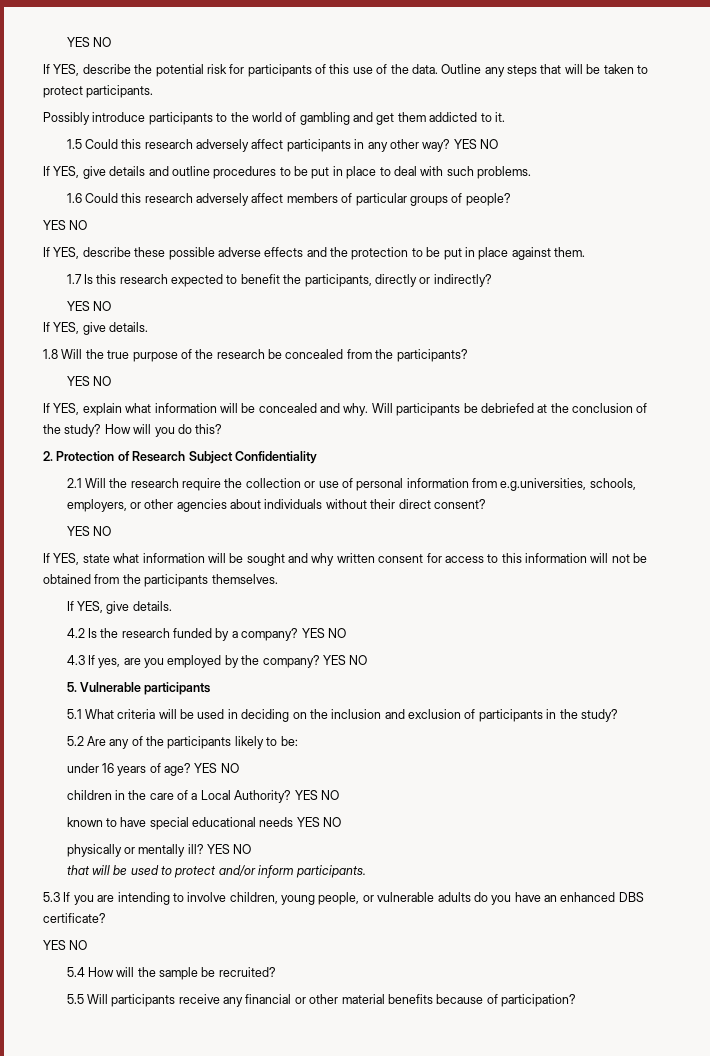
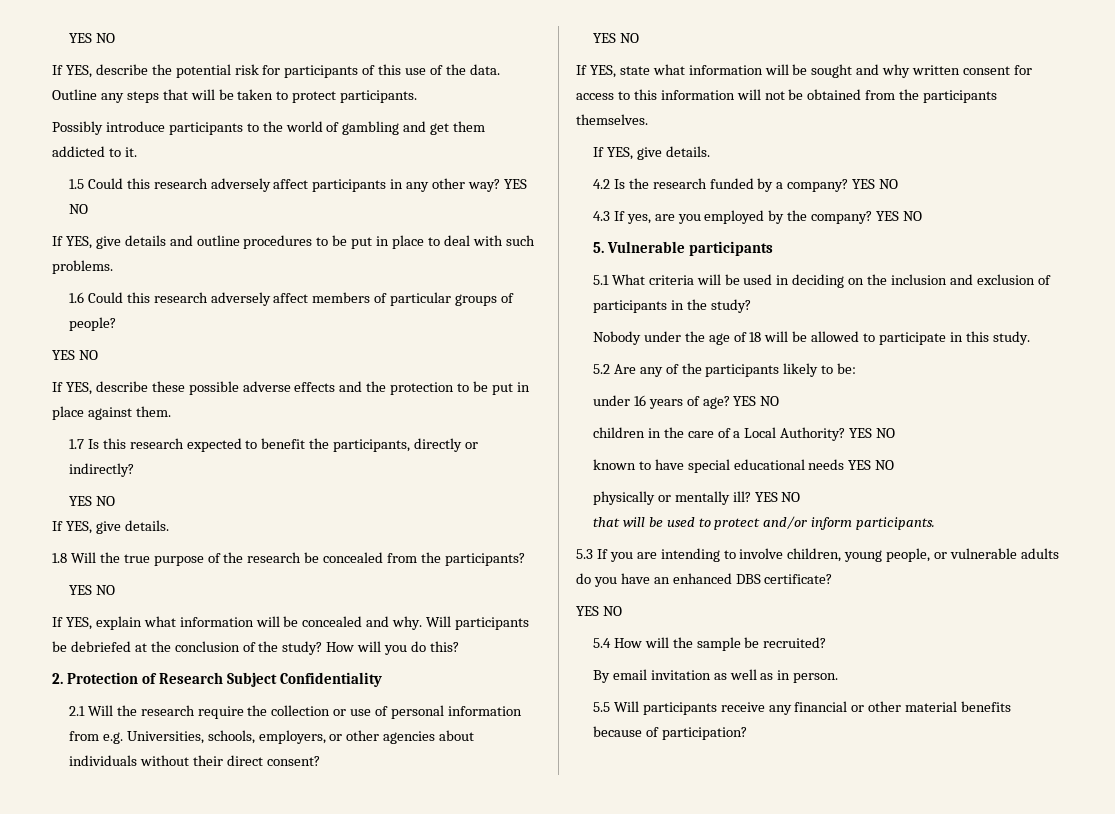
- 2.1 Will the research require the collection or use of personal information from e.g.universities, schools, employers, or other agencies about individuals without their direct consent?
+ 2.1 Will the research require the collection or use of personal information from e.g. Universities, schools, employers, or other agencies about individuals without their direct consent?
+ Nobody under the age of 18 will be allowed to participate in this study.
+ By email invitation as well as in person.

